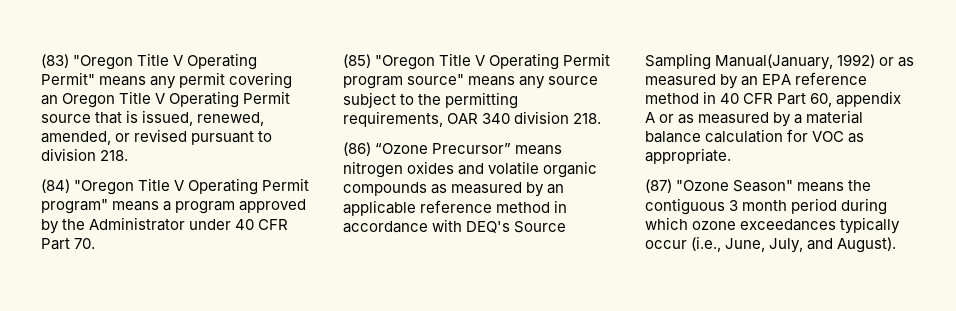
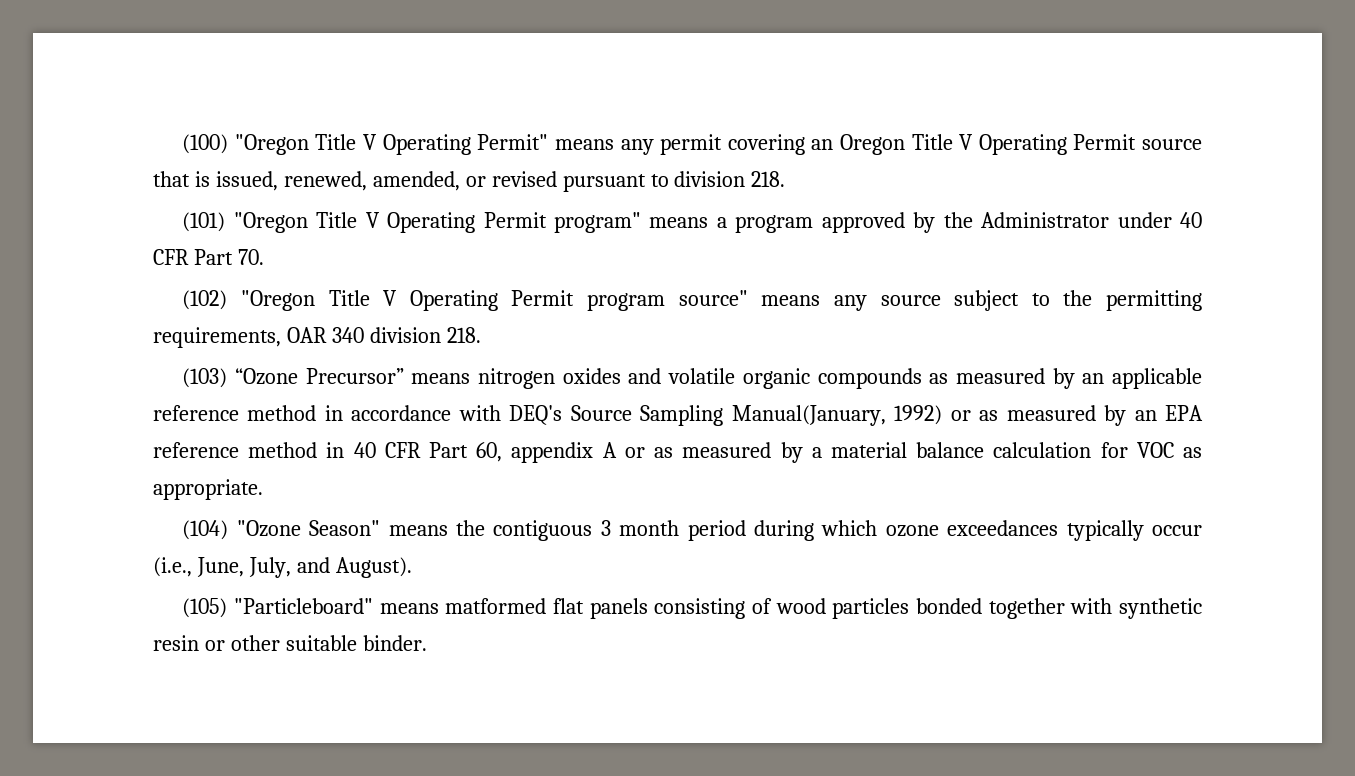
- (83) "Oregon Title V Operating Permit" means any permit covering an Oregon Title V Operating Permit source that is issued, renewed, amended, or revised pursuant to division 218.
+ (100) "Oregon Title V Operating Permit" means any permit covering an Oregon Title V Operating Permit source that is issued, renewed, amended, or revised pursuant to division 218.
- (84) "Oregon Title V Operating Permit program" means a program approved by the Administrator under 40 CFR Part 70.
+ (101) "Oregon Title V Operating Permit program" means a program approved by the Administrator under 40 CFR Part 70.
- (85) "Oregon Title V Operating Permit program source" means any source subject to the permitting requirements, OAR 340 division 218.
+ (102) "Oregon Title V Operating Permit program source" means any source subject to the permitting requirements, OAR 340 division 218.
- (86) “Ozone Precursor” means nitrogen oxides and volatile organic compounds as measured by an applicable reference method in accordance with DEQ's Source Sampling Manual(January, 1992) or as measured by an EPA reference method in 40 CFR Part 60, appendix A or as measured by a material balance calculation for VOC as appropriate.
+ (103) “Ozone Precursor” means nitrogen oxides and volatile organic compounds as measured by an applicable reference method in accordance with DEQ's Source Sampling Manual(January, 1992) or as measured by an EPA reference method in 40 CFR Part 60, appendix A or as measured by a material balance calculation for VOC as appropriate.
- (87) "Ozone Season" means the contiguous 3 month period during which ozone exceedances typically occur (i.e., June, July, and August).
+ (104) "Ozone Season" means the contiguous 3 month period during which ozone exceedances typically occur (i.e., June, July, and August).
+ (105) "Particleboard" means matformed flat panels consisting of wood particles bonded together with synthetic resin or other suitable binder.

